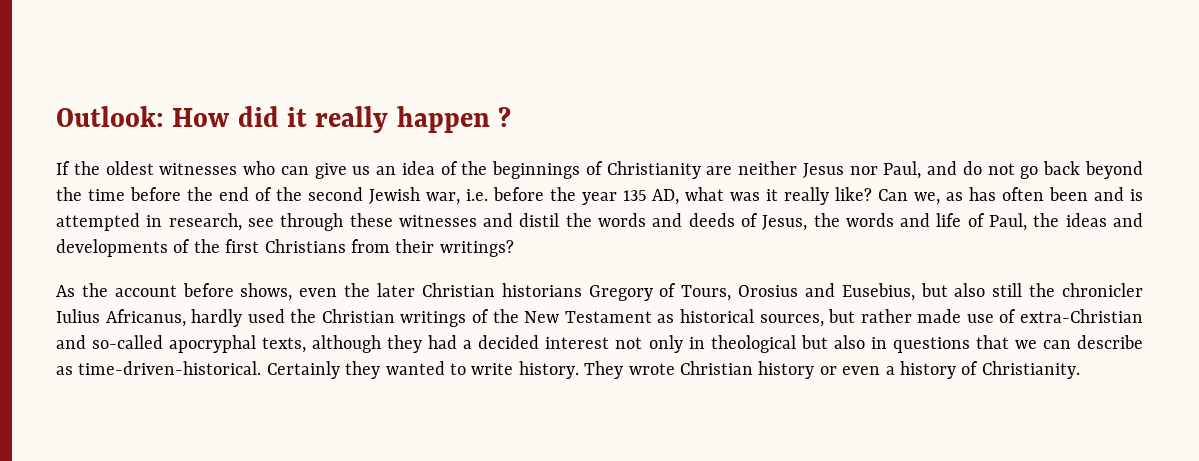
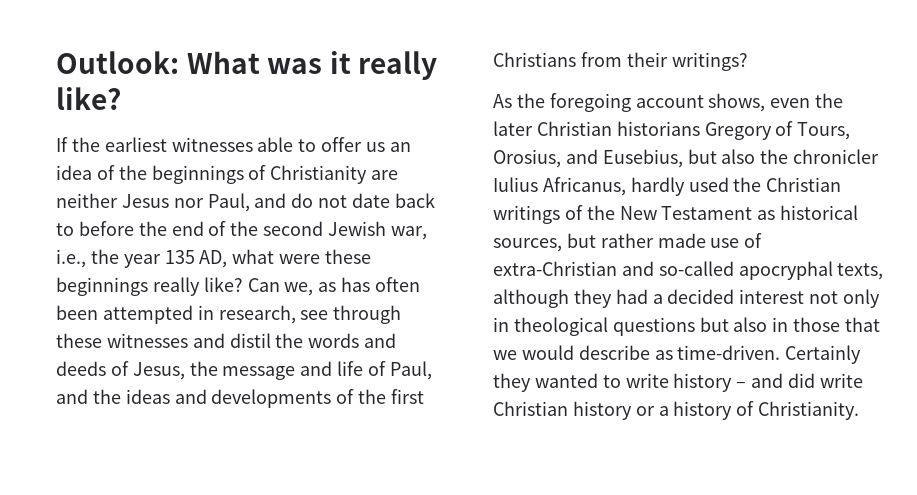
- Outlook: How did it really happen ?
- If the oldest witnesses who can give us an idea of the beginnings of Christianity are neither Jesus nor Paul, and do not go back beyond the time before the end of the second Jewish war, i.e. before the year 135 AD, what was it really like?
+ Outlook: What was it really like?
+ If the earliest witnesses able to offer us an idea of the beginnings of Christianity are neither Jesus nor Paul, and do not date back to before the end of the second Jewish war, i.e., the year 135 AD, what were these beginnings really like?
- Can we, as has often been and is attempted in research, see through these witnesses and distil the words and deeds of Jesus, the words and life of Paul, the ideas and developments of the first Christians from their writings?
+ Can we, as has often been attempted in research, see through these witnesses and distil the words and deeds of Jesus, the message and life of Paul, and the ideas and developments of the first Christians from their writings?
- As the account before shows, even the later Christian historians Gregory of Tours, Orosius and Eusebius, but also still the chronicler Iulius Africanus, hardly used the Christian writings of the New Testament as historical sources, but rather made use of extra-Christian and so-called apocryphal texts, although they had a decided interest not only in theological but also in questions that we can describe as time-driven-historical.
+ As the foregoing account shows, even the later Christian historians Gregory of Tours, Orosius, and Eusebius, but also the chronicler Iulius Africanus, hardly used the Christian writings of the New Testament as historical sources, but rather made use of extra-Christian and so-called apocryphal texts, although they had a decided interest not only in theological questions but also in those that we would describe as time-driven.
- Certainly they wanted to write history. They wrote Christian history or even a history of Christianity.
+ Certainly they wanted to write history – and did write Christian history or a history of Christianity.

